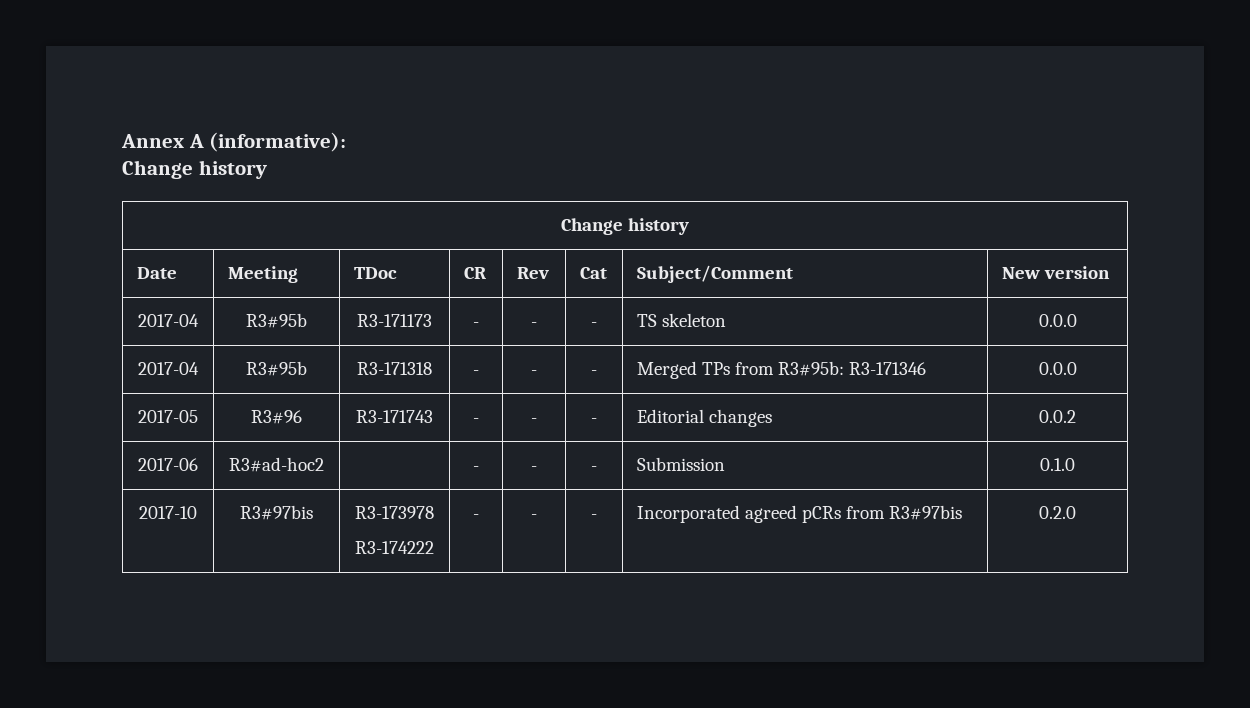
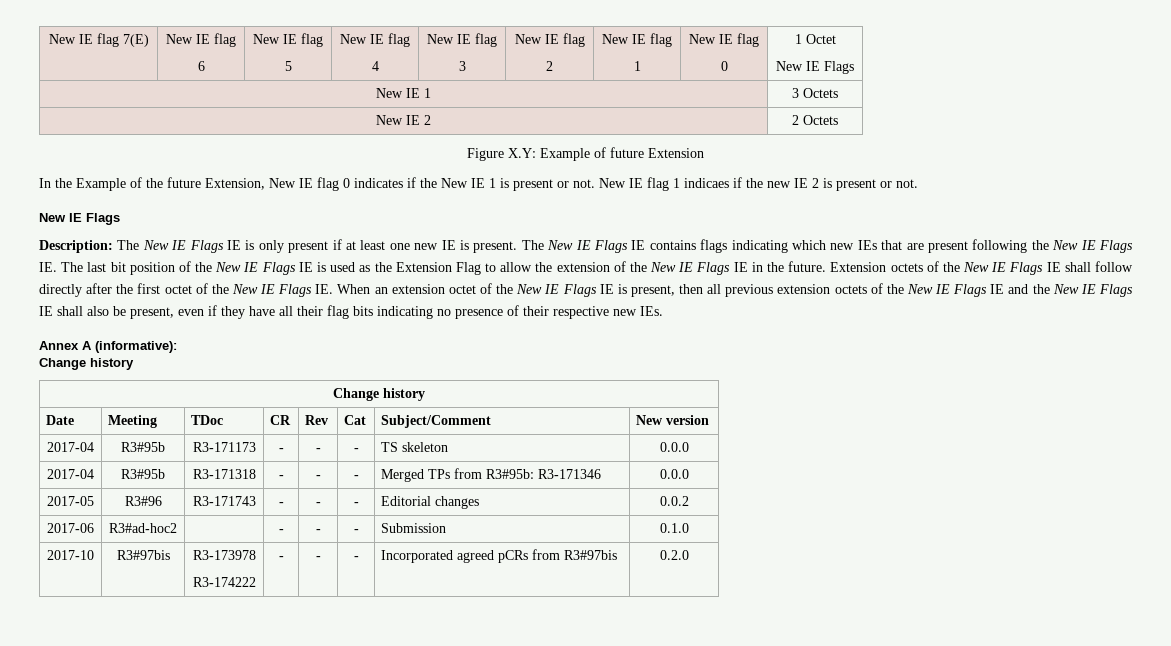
+ New IE flag 7(E) | New IE flag
+ 6 | New IE flag
+ 5 | New IE flag
+ 4 | New IE flag
+ 3 | New IE flag
+ 2 | New IE flag
+ 1 | New IE flag
+ 0 | 1 Octet
+ New IE Flags
+ New IE 1 | 3 Octets
+ New IE 2 | 2 Octets
+ Figure X.Y: Example of future Extension
+ In the Example of the future Extension, New IE flag 0 indicates if the New IE 1 is present or not. New IE flag 1 indicaes if the new IE 2 is present or not.
+ New IE Flags
+ Description: The New IE Flags IE is only present if at least one new IE is present. The New IE Flags IE contains flags indicating which new IEs that are present following the New IE Flags IE. The last bit position of the New IE Flags IE is used as the Extension Flag to allow the extension of the New IE Flags IE in the future. Extension octets of the New IE Flags IE shall follow directly after the first octet of the New IE Flags IE. When an extension octet of the New IE Flags IE is present, then all previous extension octets of the New IE Flags IE and the New IE Flags IE shall also be present, even if they have all their flag bits indicating no presence of their respective new IEs.

